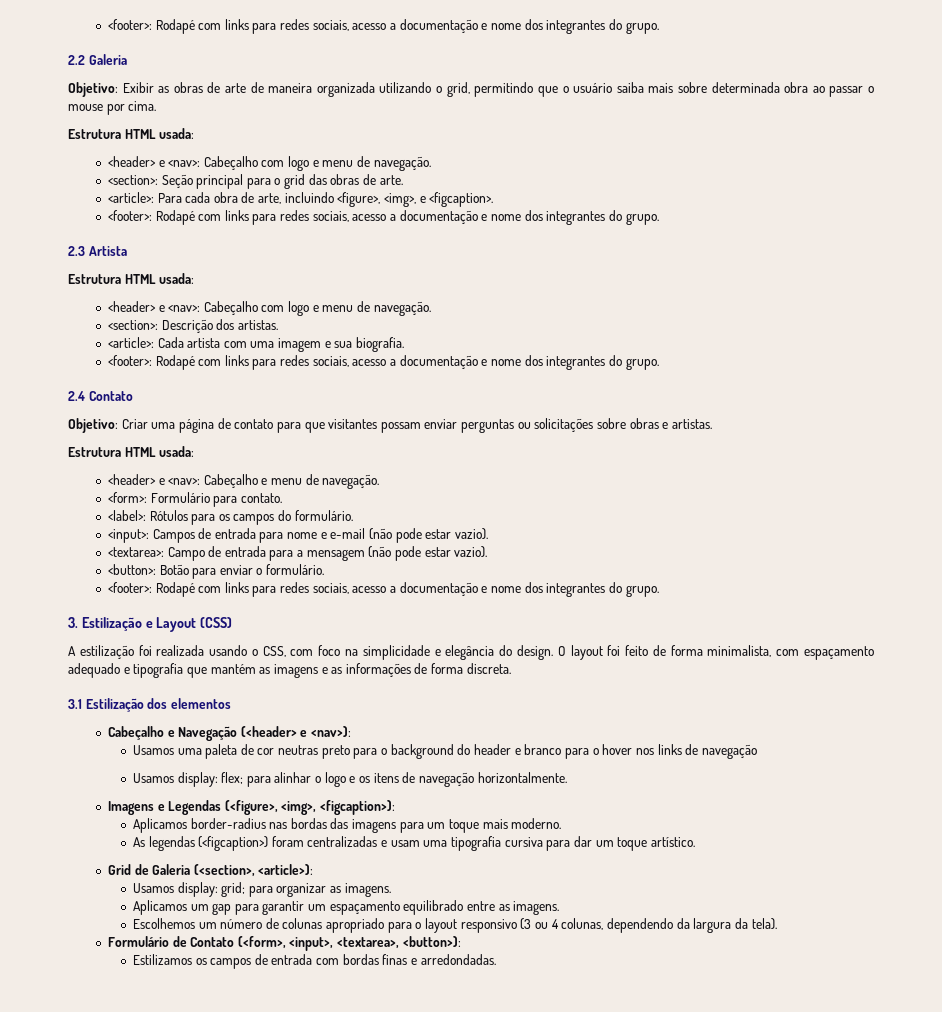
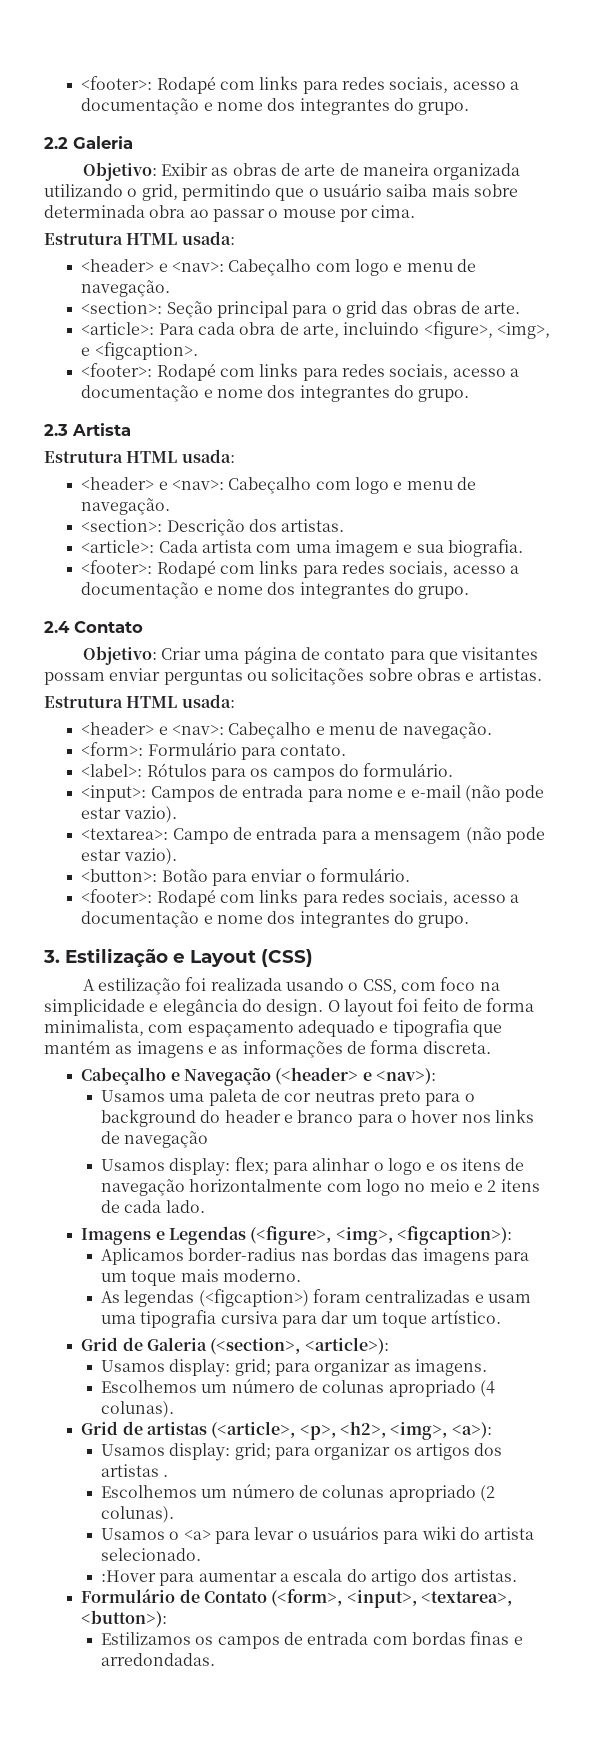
- 3.1 Estilização dos elementos
- Usamos display: flex; para alinhar o logo e os itens de navegação horizontalmente.
+ Usamos display: flex; para alinhar o logo e os itens de navegação horizontalmente com logo no meio e 2 itens de cada lado.
- Aplicamos um gap para garantir um espaçamento equilibrado entre as imagens.
- Escolhemos um número de colunas apropriado para o layout responsivo (3 ou 4 colunas, dependendo da largura da tela).
+ Escolhemos um número de colunas apropriado (4 colunas).
+ Grid de artistas (<article>, <p>, <h2>, <img>, <a>):
+ Usamos display: grid; para organizar os artigos dos artistas .
+ Escolhemos um número de colunas apropriado (2 colunas).
+ Usamos o <a> para levar o usuários para wiki do artista selecionado.
+ :Hover para aumentar a escala do artigo dos artistas.

